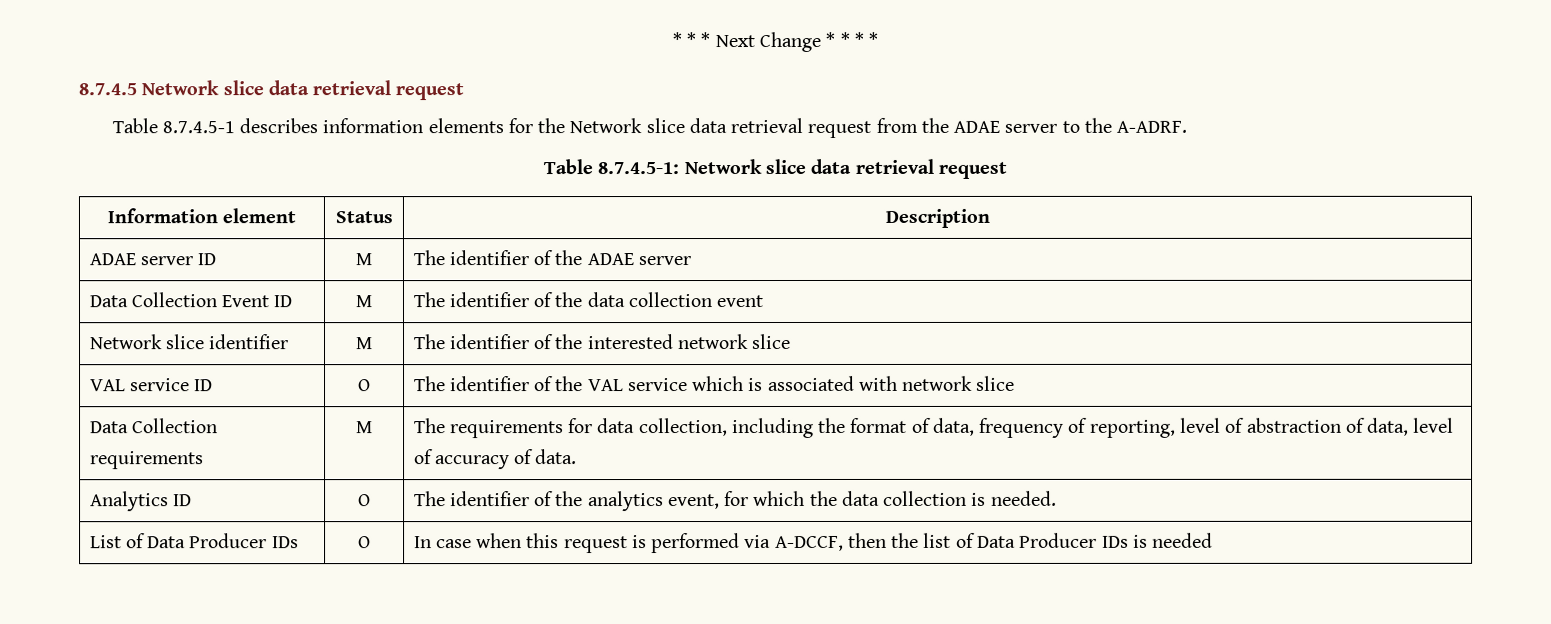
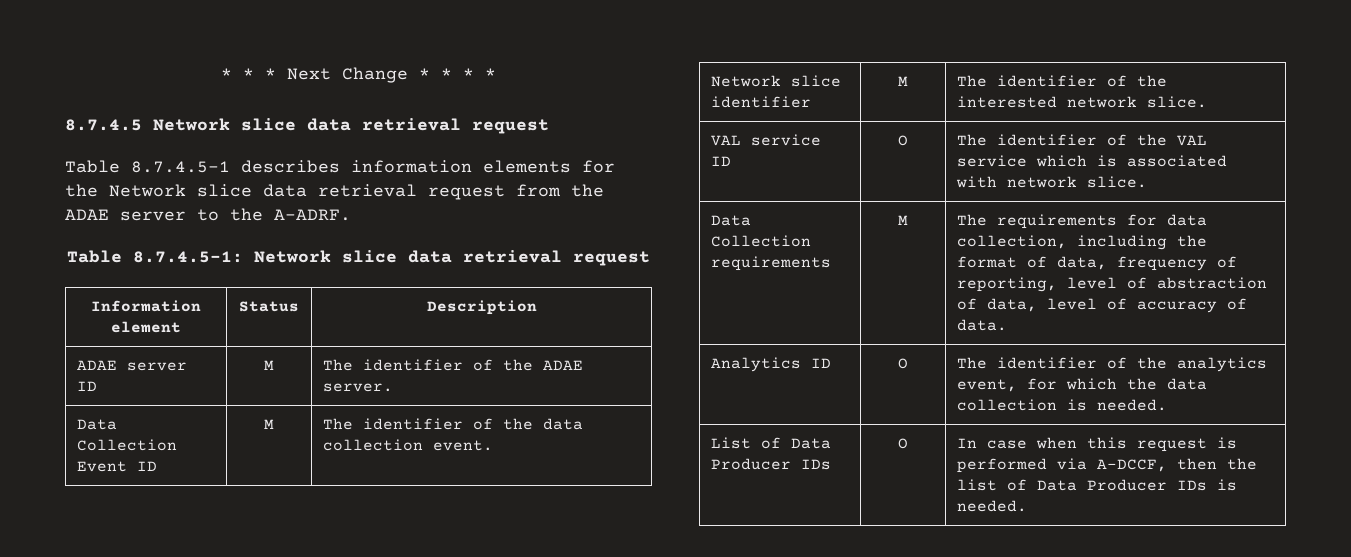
- ADAE server ID | M | The identifier of the ADAE server
+ ADAE server ID | M | The identifier of the ADAE server.
- Data Collection Event ID | M | The identifier of the data collection event
+ Data Collection Event ID | M | The identifier of the data collection event.
- Network slice identifier | M | The identifier of the interested network slice
+ Network slice identifier | M | The identifier of the interested network slice.
- VAL service ID | O | The identifier of the VAL service which is associated with network slice
+ VAL service ID | O | The identifier of the VAL service which is associated with network slice.
- List of Data Producer IDs | O | In case when this request is performed via A-DCCF, then the list of Data Producer IDs is needed
+ List of Data Producer IDs | O | In case when this request is performed via A-DCCF, then the list of Data Producer IDs is needed.

